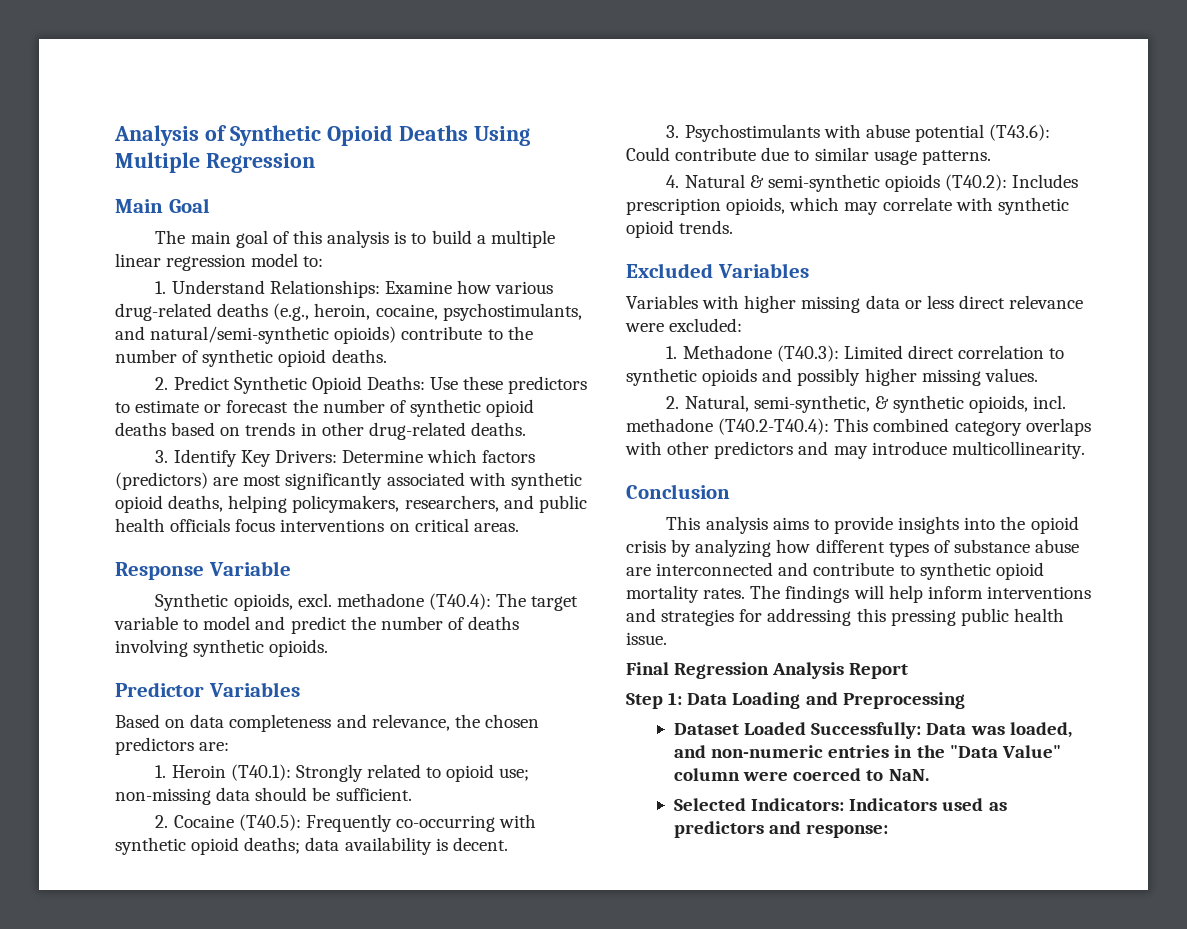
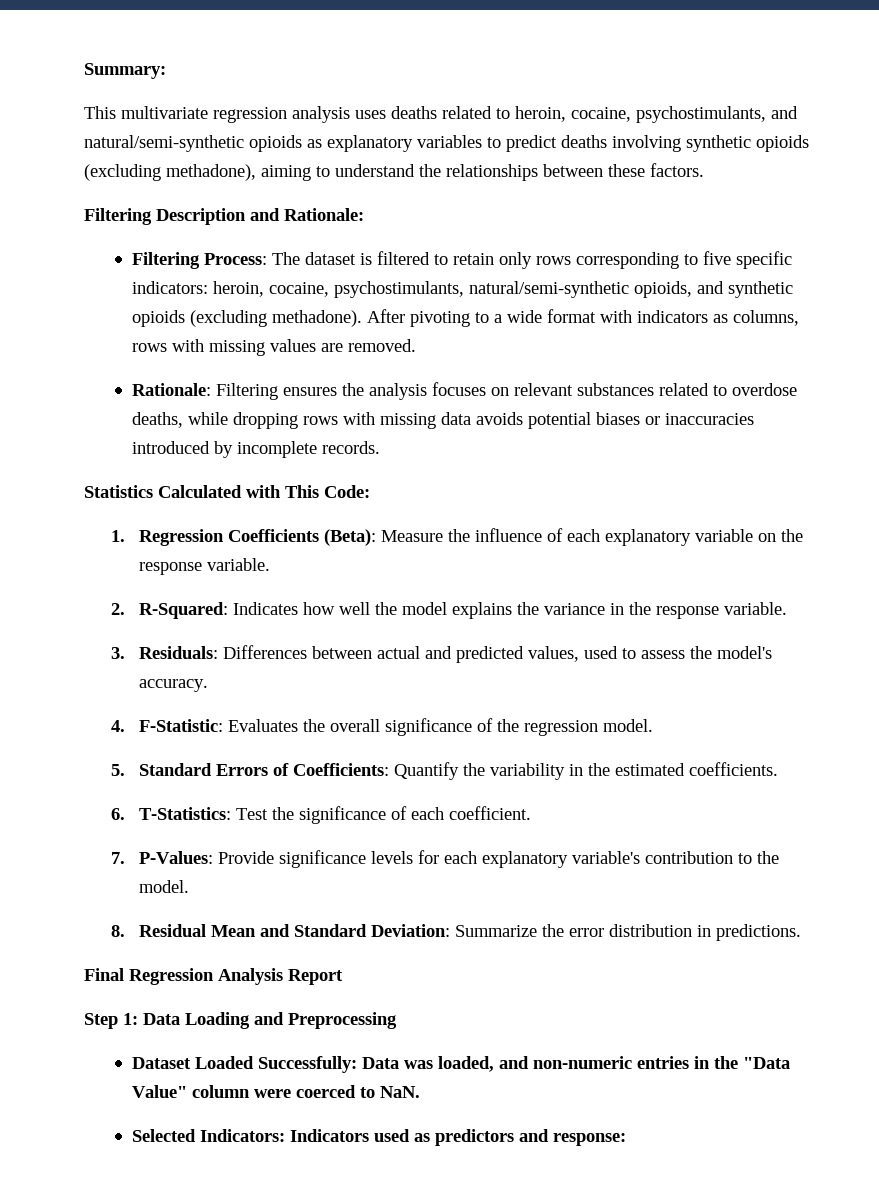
- Analysis of Synthetic Opioid Deaths Using Multiple Regression
- Main Goal
- The main goal of this analysis is to build a multiple linear regression model to:
- 1. Understand Relationships: Examine how various drug-related deaths (e.g., heroin, cocaine, psychostimulants, and natural/semi-synthetic opioids) contribute to the number of synthetic opioid deaths.
- 2. Predict Synthetic Opioid Deaths: Use these predictors to estimate or forecast the number of synthetic opioid deaths based on trends in other drug-related deaths.
- 3. Identify Key Drivers: Determine which factors (predictors) are most significantly associated with synthetic opioid deaths, helping policymakers, researchers, and public health officials focus interventions on critical areas.
- Response Variable
- Synthetic opioids, excl. methadone (T40.4): The target variable to model and predict the number of deaths involving synthetic opioids.
- Predictor Variables
- Based on data completeness and relevance, the chosen predictors are:
- 1. Heroin (T40.1): Strongly related to opioid use; non-missing data should be sufficient.
- 2. Cocaine (T40.5): Frequently co-occurring with synthetic opioid deaths; data availability is decent.
- 3. Psychostimulants with abuse potential (T43.6): Could contribute due to similar usage patterns.
- 4. Natural & semi-synthetic opioids (T40.2): Includes prescription opioids, which may correlate with synthetic opioid trends.
- Excluded Variables
- Variables with higher missing data or less direct relevance were excluded:
- 1. Methadone (T40.3): Limited direct correlation to synthetic opioids and possibly higher missing values.
- 2. Natural, semi-synthetic, & synthetic opioids, incl. methadone (T40.2-T40.4): This combined category overlaps with other predictors and may introduce multicollinearity.
- Conclusion
- This analysis aims to provide insights into the opioid crisis by analyzing how different types of substance abuse are interconnected and contribute to synthetic opioid mortality rates. The findings will help inform interventions and strategies for addressing this pressing public health issue.
+ Summary:
+ This multivariate regression analysis uses deaths related to heroin, cocaine, psychostimulants, and natural/semi-synthetic opioids as explanatory variables to predict deaths involving synthetic opioids (excluding methadone), aiming to understand the relationships between these factors.
+ Filtering Description and Rationale:
+ Filtering Process: The dataset is filtered to retain only rows corresponding to five specific indicators: heroin, cocaine, psychostimulants, natural/semi-synthetic opioids, and synthetic opioids (excluding methadone). After pivoting to a wide format with indicators as columns, rows with missing values are removed.
+ Rationale: Filtering ensures the analysis focuses on relevant substances related to overdose deaths, while dropping rows with missing data avoids potential biases or inaccuracies introduced by incomplete records.
+ Statistics Calculated with This Code:
+ 1. Regression Coefficients (Beta): Measure the influence of each explanatory variable on the response variable.
+ 2. R-Squared: Indicates how well the model explains the variance in the response variable.
+ 3. Residuals: Differences between actual and predicted values, used to assess the model's accuracy.
+ 4. F-Statistic: Evaluates the overall significance of the regression model.
+ 5. Standard Errors of Coefficients: Quantify the variability in the estimated coefficients.
+ 6. T-Statistics: Test the significance of each coefficient.
+ 7. P-Values: Provide significance levels for each explanatory variable's contribution to the model.
+ 8. Residual Mean and Standard Deviation: Summarize the error distribution in predictions.

